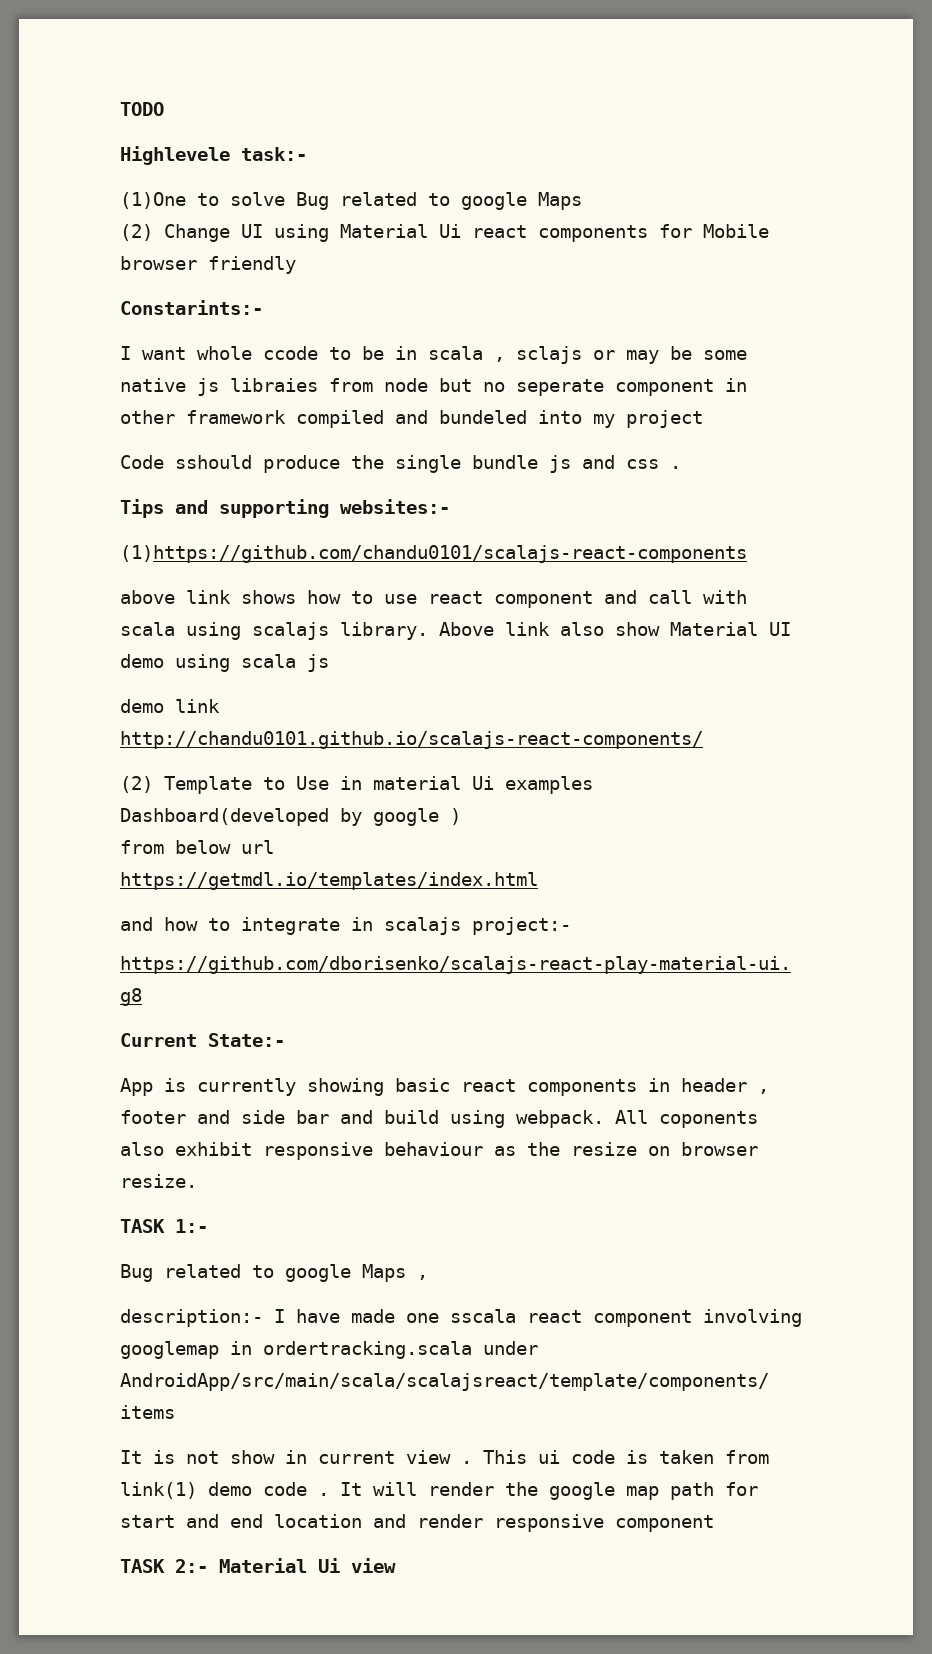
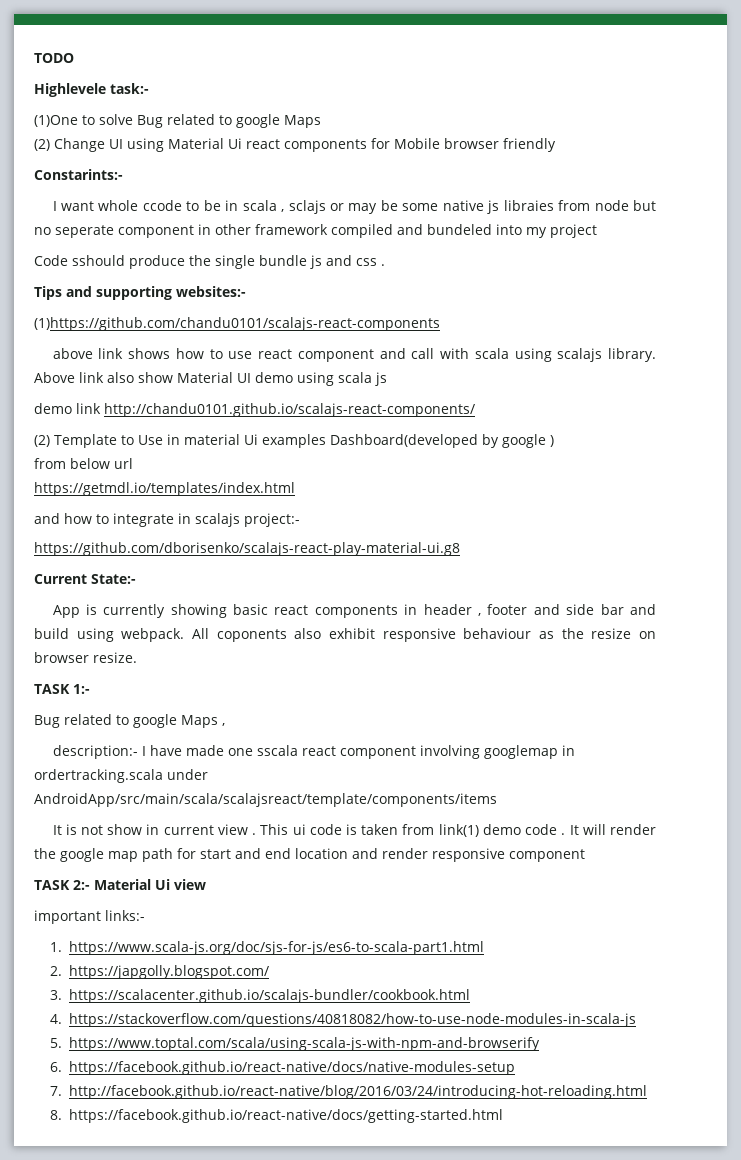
+ important links:-
+ 1. https://www.scala-js.org/doc/sjs-for-js/es6-to-scala-part1.html
+ 2. https://japgolly.blogspot.com/
+ 3. https://scalacenter.github.io/scalajs-bundler/cookbook.html
+ 4. https://stackoverflow.com/questions/40818082/how-to-use-node-modules-in-scala-js
+ 5. https://www.toptal.com/scala/using-scala-js-with-npm-and-browserify
+ 6. https://facebook.github.io/react-native/docs/native-modules-setup
+ 7. http://facebook.github.io/react-native/blog/2016/03/24/introducing-hot-reloading.html
+ 8. https://facebook.github.io/react-native/docs/getting-started.html

